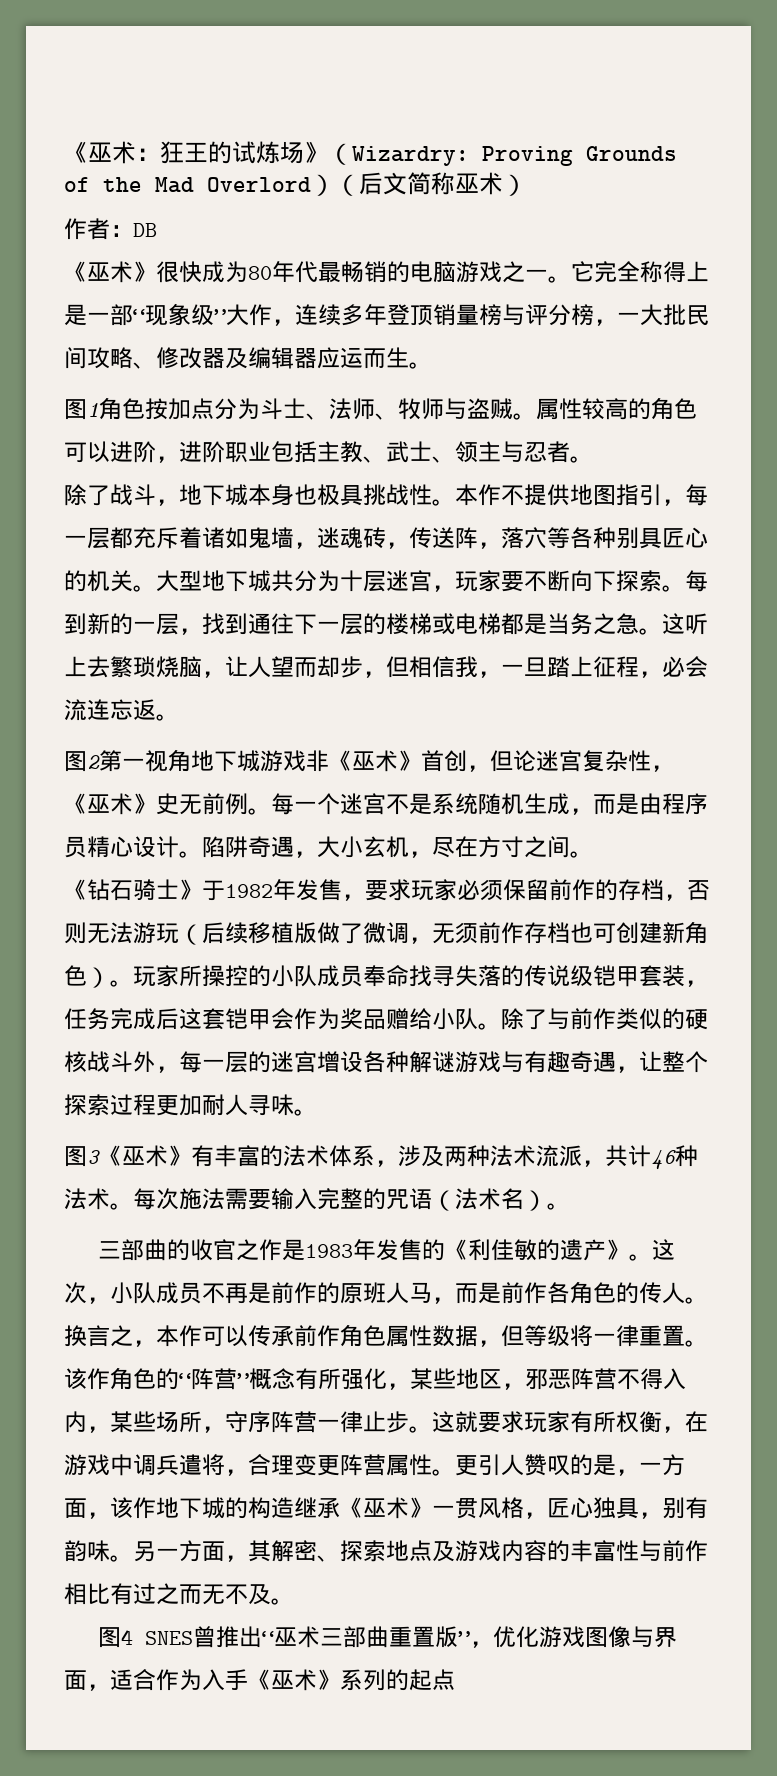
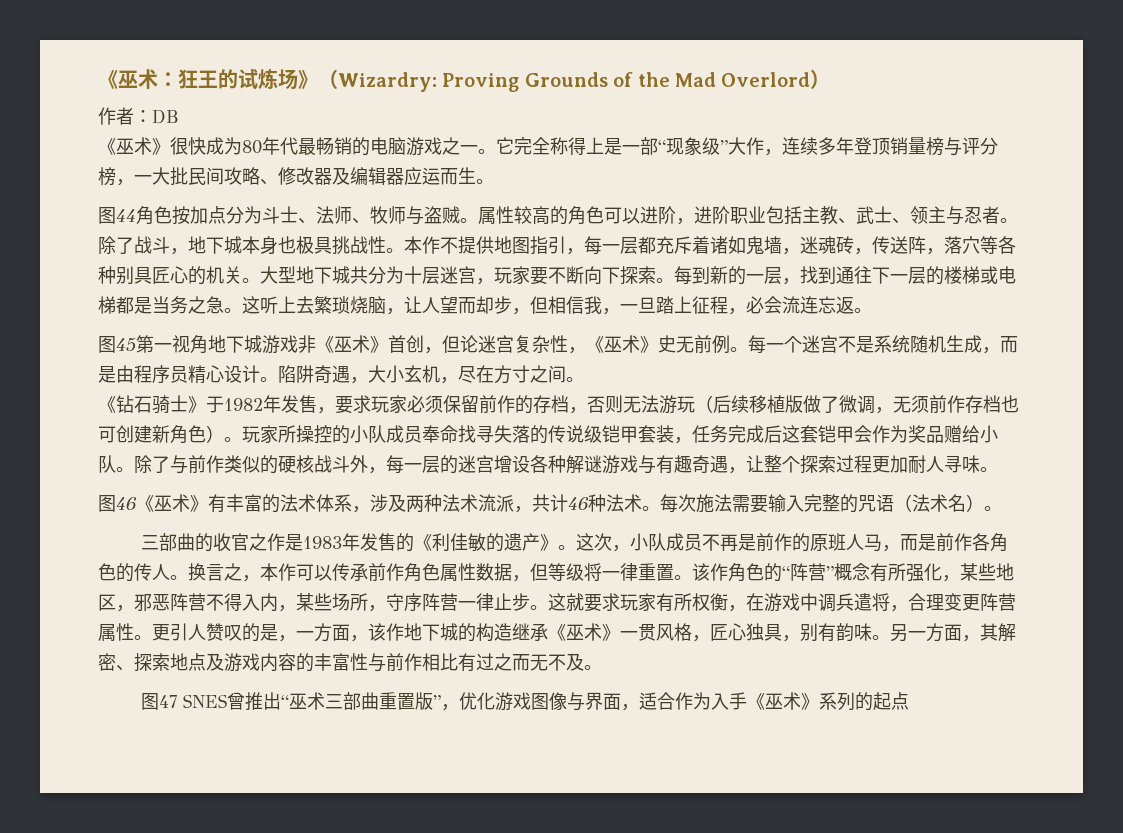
- 《巫术：狂王的试炼场》（Wizardry: Proving Grounds of the Mad Overlord）（后文简称巫术）
+ 《巫术：狂王的试炼场》（Wizardry: Proving Grounds of the Mad Overlord）
- 图1角色按加点分为斗士、法师、牧师与盗贼。
+ 图44角色按加点分为斗士、法师、牧师与盗贼。
- 图2第一视角地下城游戏非《巫术》首创，但论迷宫复杂性，《巫术》史无前例。
+ 图45第一视角地下城游戏非《巫术》首创，但论迷宫复杂性，《巫术》史无前例。
- 图3《巫术》有丰富的法术体系，涉及两种法术流派，共计46种法术。
+ 图46《巫术》有丰富的法术体系，涉及两种法术流派，共计46种法术。
- 图4 SNES曾推出“巫术三部曲重置版”，优化游戏图像与界面，适合作为入手《巫术》系列的起点
+ 图47 SNES曾推出“巫术三部曲重置版”，优化游戏图像与界面，适合作为入手《巫术》系列的起点

